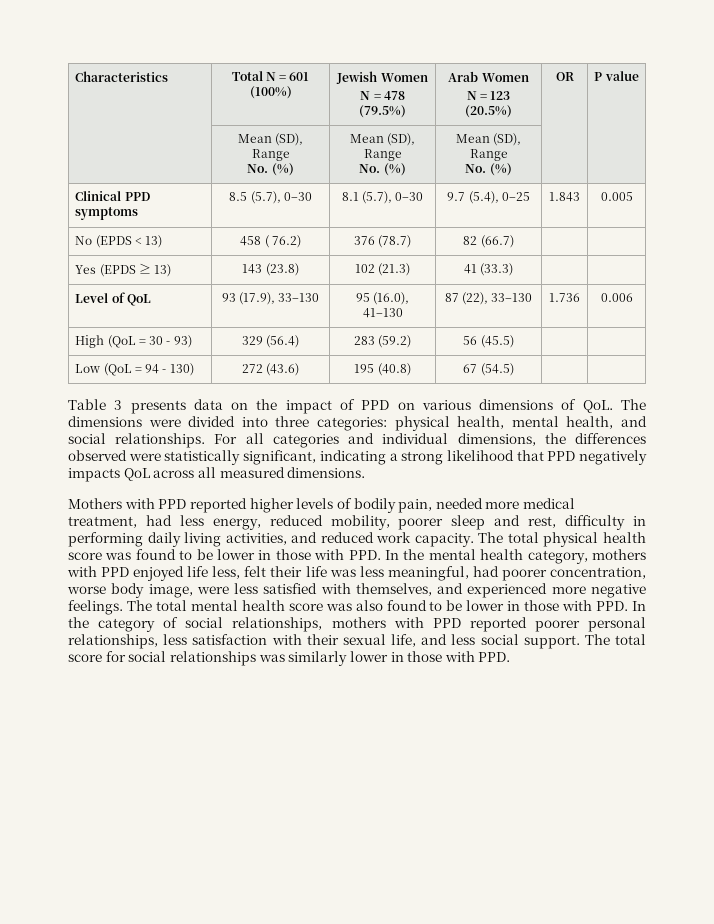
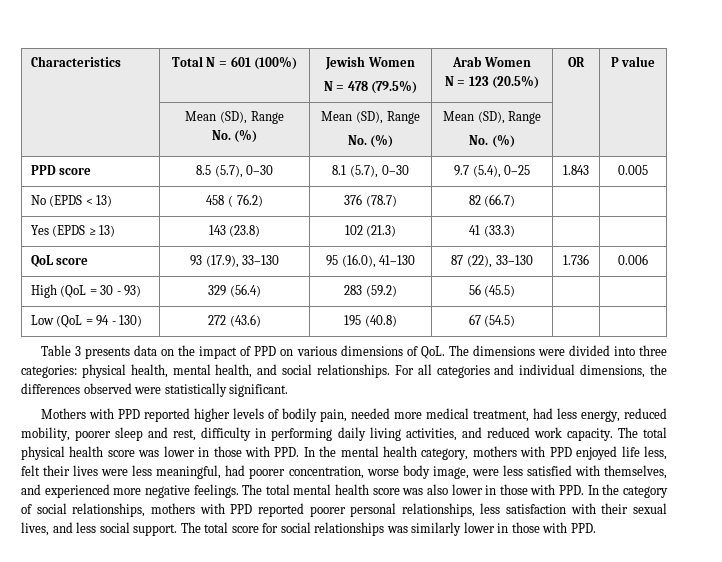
- Clinical PPD symptoms | 8.5 (5.7), 0–30 | 8.1 (5.7), 0–30 | 9.7 (5.4), 0–25 | 1.843 | 0.005
+ PPD score | 8.5 (5.7), 0–30 | 8.1 (5.7), 0–30 | 9.7 (5.4), 0–25 | 1.843 | 0.005
- Level of QoL | 93 (17.9), 33–130 | 95 (16.0), 41–130 | 87 (22), 33–130 | 1.736 | 0.006
+ QoL score | 93 (17.9), 33–130 | 95 (16.0), 41–130 | 87 (22), 33–130 | 1.736 | 0.006
- For all categories and individual dimensions, the differences observed were statistically significant, indicating a strong likelihood that PPD negatively impacts QoL across all measured dimensions.
+ For all categories and individual dimensions, the differences observed were statistically significant.
- The total physical health score was found to be lower in those with PPD. In the mental health category, mothers with PPD enjoyed life less, felt their life was less meaningful, had poorer concentration, worse body image, were less satisfied with themselves, and experienced more negative feelings.
+ The total physical health score was lower in those with PPD. In the mental health category, mothers with PPD enjoyed life less, felt their lives were less meaningful, had poorer concentration, worse body image, were less satisfied with themselves, and experienced more negative feelings.
- The total mental health score was also found to be lower in those with PPD. In the category of social relationships, mothers with PPD reported poorer personal relationships, less satisfaction with their sexual life, and less social support.
+ The total mental health score was also lower in those with PPD. In the category of social relationships, mothers with PPD reported poorer personal relationships, less satisfaction with their sexual lives, and less social support.

